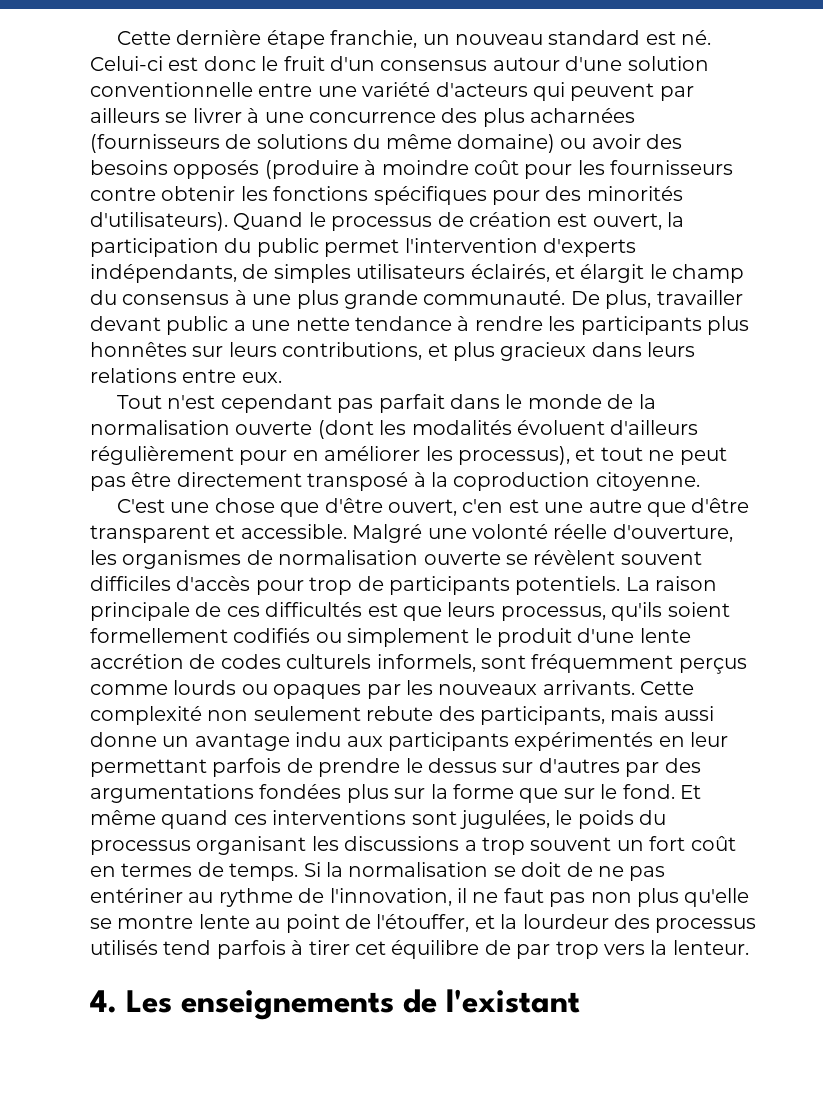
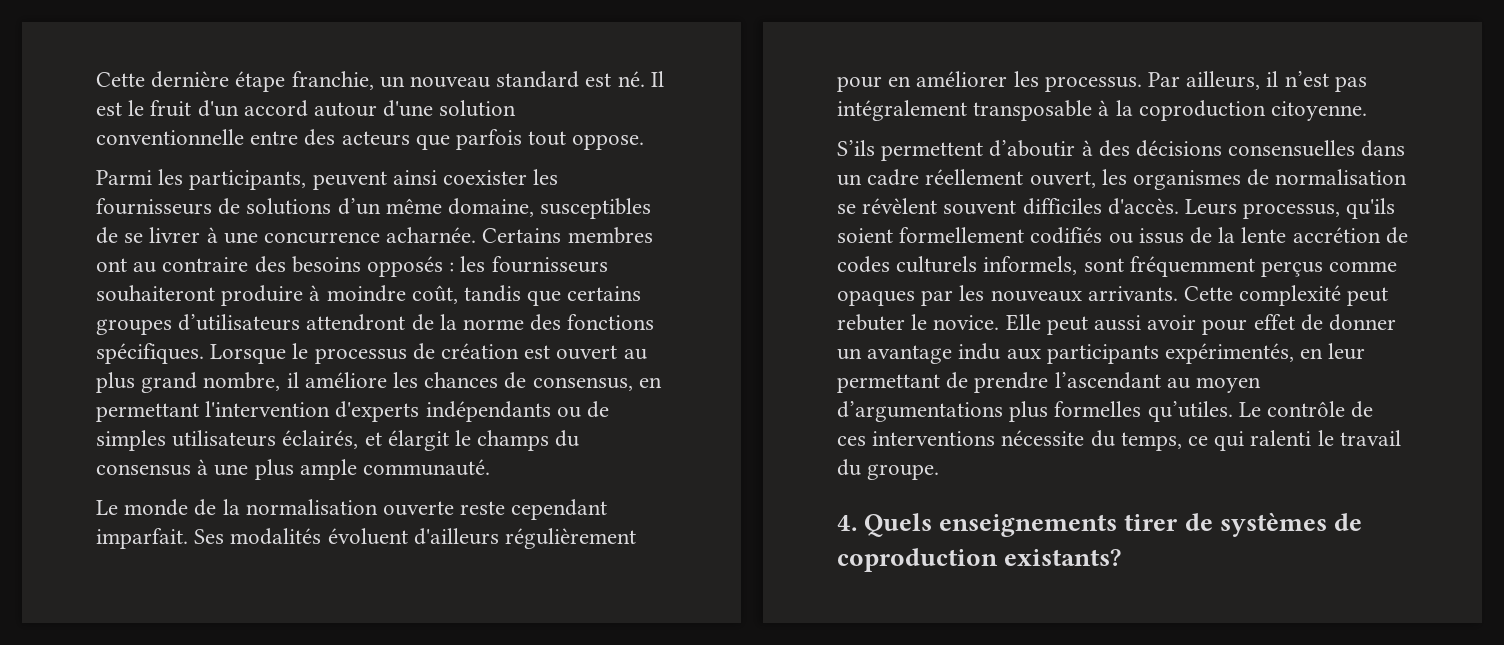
- Celui-ci est donc le fruit d'un consensus autour d'une solution conventionnelle entre une variété d'acteurs qui peuvent par ailleurs se livrer à une concurrence des plus acharnées (fournisseurs de solutions du même domaine) ou avoir des besoins opposés (produire à moindre coût pour les fournisseurs contre obtenir les fonctions spécifiques pour des minorités d'utilisateurs). Quand le processus de création est ouvert, la participation du public permet l'intervention d'experts indépendants, de simples utilisateurs éclairés, et élargit le champ du consensus à une plus grande communauté. De plus, travailler devant public a une nette tendance à rendre les participants plus honnêtes sur leurs contributions, et plus gracieux dans leurs relations entre eux.
- Tout n'est cependant pas parfait dans le monde de la normalisation ouverte (dont les modalités évoluent d'ailleurs régulièrement pour en améliorer les processus), et tout ne peut pas être directement transposé à la coproduction citoyenne.
- C'est une chose que d'être ouvert, c'en est une autre que d'être transparent et accessible. Malgré une volonté réelle d'ouverture, les organismes de normalisation ouverte se révèlent souvent difficiles d'accès pour trop de participants potentiels. La raison principale de ces difficultés est que leurs processus, qu'ils soient formellement codifiés ou simplement le produit d'une lente accrétion de codes culturels informels, sont fréquemment perçus comme lourds ou opaques par les nouveaux arrivants.
+ Il est le fruit d'un accord autour d'une solution conventionnelle entre des acteurs que parfois tout oppose.
+ Parmi les participants, peuvent ainsi coexister les fournisseurs de solutions d’un même domaine, susceptibles de se livrer à une concurrence acharnée. Certains membres ont au contraire des besoins opposés : les fournisseurs souhaiteront produire à moindre coût, tandis que certains groupes d’utilisateurs attendront de la norme des fonctions spécifiques. Lorsque le processus de création est ouvert au plus grand nombre, il améliore les chances de consensus, en permettant l'intervention d'experts indépendants ou de simples utilisateurs éclairés, et élargit le champs du consensus à une plus ample communauté.
+ Le monde de la normalisation ouverte reste cependant imparfait. Ses modalités évoluent d'ailleurs régulièrement pour en améliorer les processus. Par ailleurs, il n’est pas intégralement transposable à la coproduction citoyenne.
+ S’ils permettent d’aboutir à des décisions consensuelles dans un cadre réellement ouvert, les organismes de normalisation se révèlent souvent difficiles d'accès. Leurs processus, qu'ils soient formellement codifiés ou issus de la lente accrétion de codes culturels informels, sont fréquemment perçus comme opaques par les nouveaux arrivants.
- Cette complexité non seulement rebute des participants, mais aussi donne un avantage indu aux participants expérimentés en leur permettant parfois de prendre le dessus sur d'autres par des argumentations fondées plus sur la forme que sur le fond. Et même quand ces interventions sont jugulées, le poids du processus organisant les discussions a trop souvent un fort coût en termes de temps. Si la normalisation se doit de ne pas entériner au rythme de l'innovation, il ne faut pas non plus qu'elle se montre lente au point de l'étouffer, et la lourdeur des processus utilisés tend parfois à tirer cet équilibre de par trop vers la lenteur.
- 4. Les enseignements de l'existant
+ Cette complexité peut rebuter le novice. Elle peut aussi avoir pour effet de donner un avantage indu aux participants expérimentés, en leur permettant de prendre l’ascendant au moyen d’argumentations plus formelles qu’utiles. Le contrôle de ces interventions nécessite du temps, ce qui ralenti le travail du groupe.
+ 4. Quels enseignements tirer de systèmes de coproduction existants?

